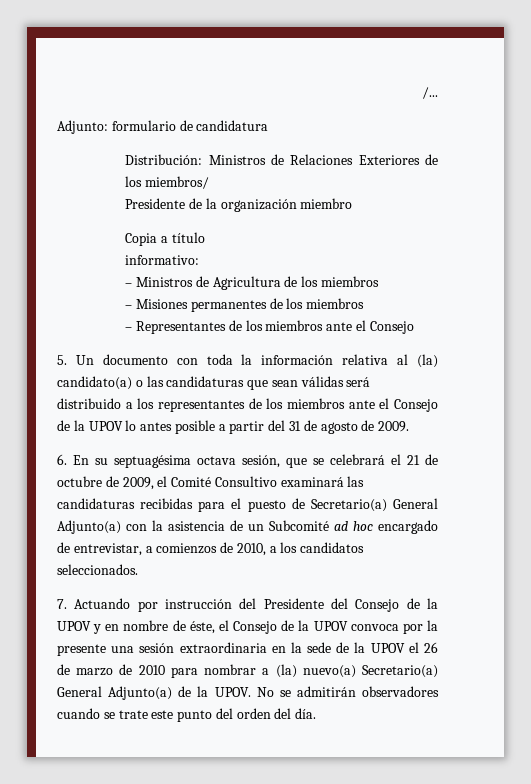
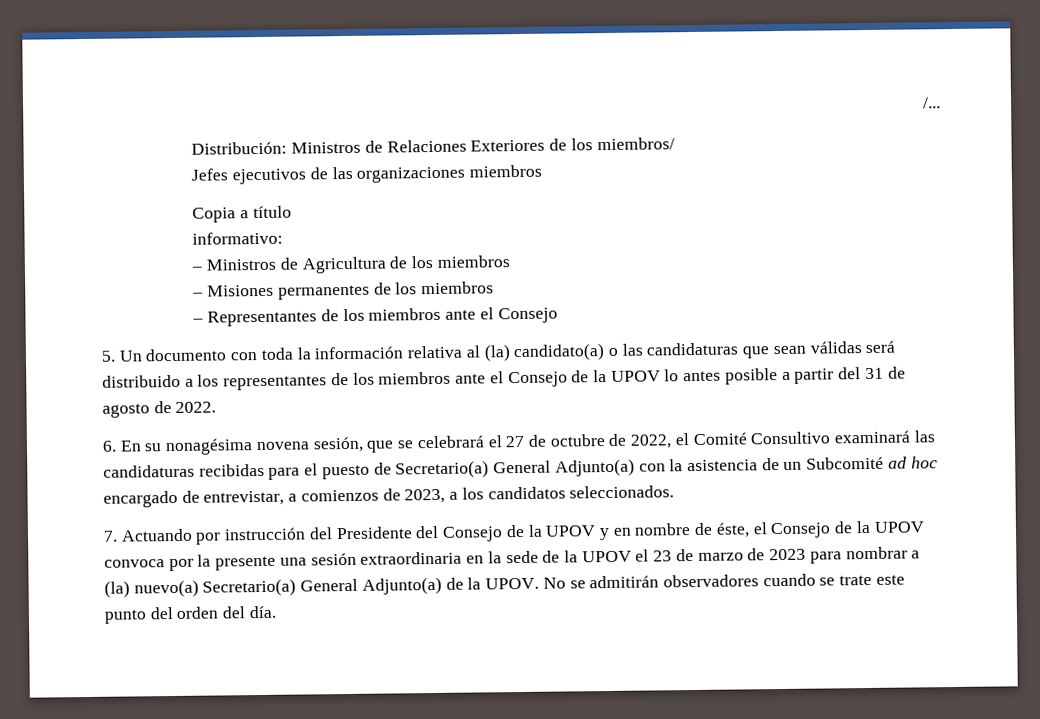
- Adjunto: formulario de candidatura
- Presidente de la organización miembro
+ Jefes ejecutivos de las organizaciones miembros
- 5. Un documento con toda la información relativa al (la) candidato(a) o las candidaturas que sean válidas será distribuido a los representantes de los miembros ante el Consejo de la UPOV lo antes posible a partir del 31 de agosto de 2009.
+ 5. Un documento con toda la información relativa al (la) candidato(a) o las candidaturas que sean válidas será distribuido a los representantes de los miembros ante el Consejo de la UPOV lo antes posible a partir del 31 de agosto de 2022.
- 6. En su septuagésima octava sesión, que se celebrará el 21 de octubre de 2009, el Comité Consultivo examinará las candidaturas recibidas para el puesto de Secretario(a) General Adjunto(a) con la asistencia de un Subcomité ad hoc encargado de entrevistar, a comienzos de 2010, a los candidatos seleccionados.
+ 6. En su nonagésima novena sesión, que se celebrará el 27 de octubre de 2022, el Comité Consultivo examinará las candidaturas recibidas para el puesto de Secretario(a) General Adjunto(a) con la asistencia de un Subcomité ad hoc encargado de entrevistar, a comienzos de 2023, a los candidatos seleccionados.
- 7. Actuando por instrucción del Presidente del Consejo de la UPOV y en nombre de éste, el Consejo de la UPOV convoca por la presente una sesión extraordinaria en la sede de la UPOV el 26 de marzo de 2010 para nombrar a (la) nuevo(a) Secretario(a) General Adjunto(a) de la UPOV.
+ 7. Actuando por instrucción del Presidente del Consejo de la UPOV y en nombre de éste, el Consejo de la UPOV convoca por la presente una sesión extraordinaria en la sede de la UPOV el 23 de marzo de 2023 para nombrar a (la) nuevo(a) Secretario(a) General Adjunto(a) de la UPOV.

